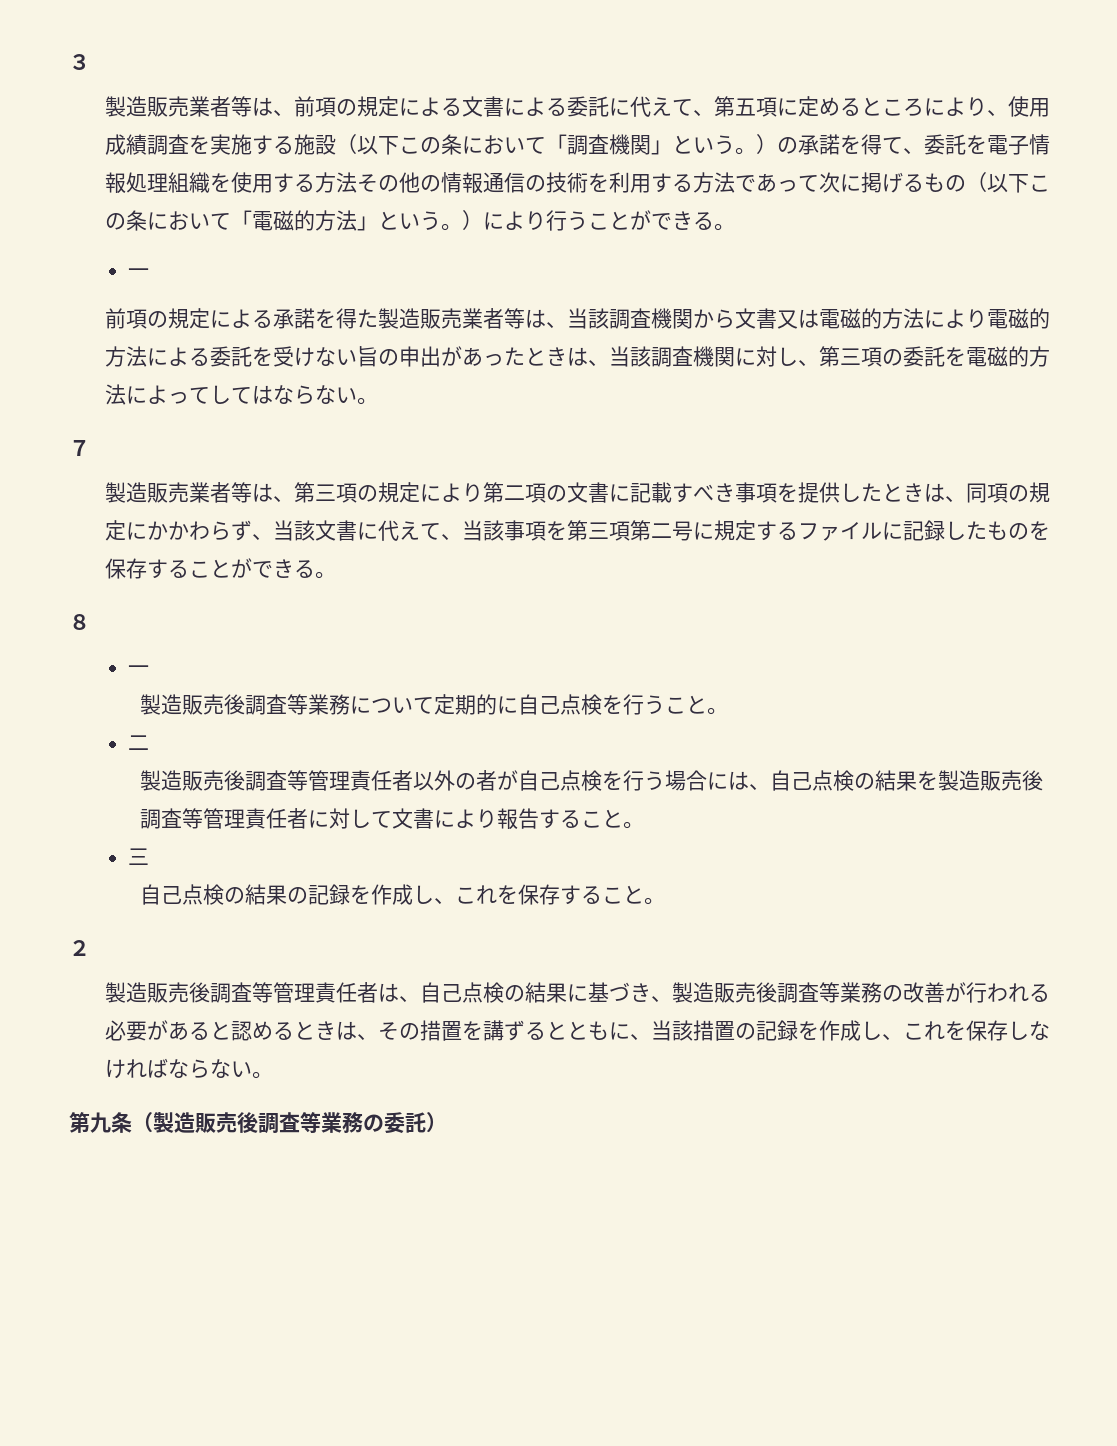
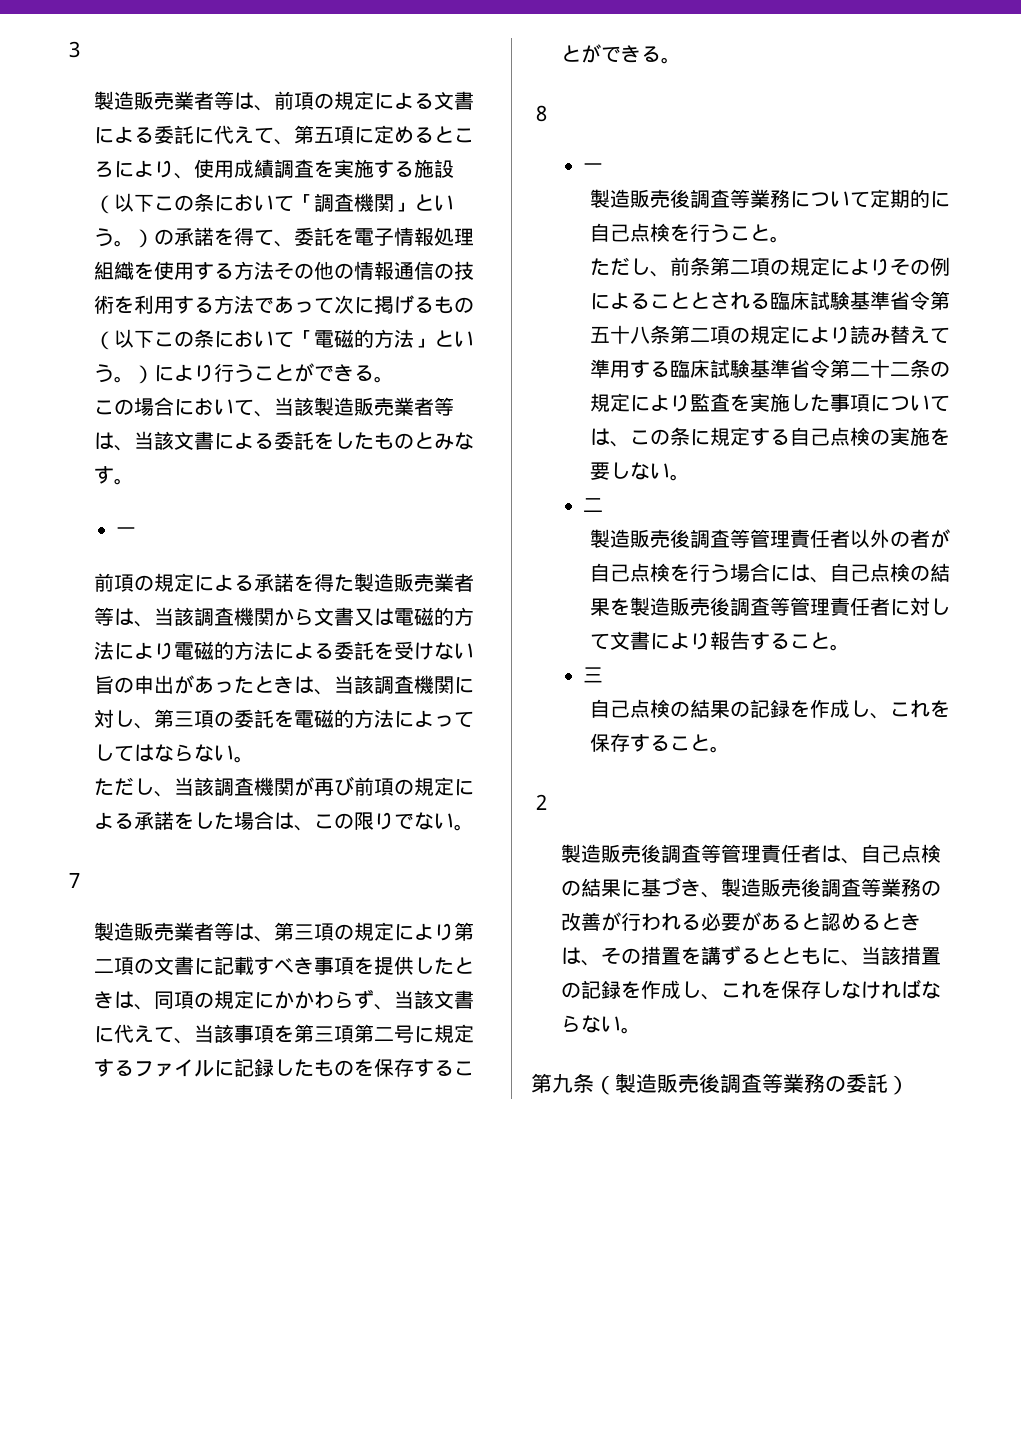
+ この場合において、当該製造販売業者等は、当該文書による委託をしたものとみなす。
+ ただし、当該調査機関が再び前項の規定による承諾をした場合は、この限りでない。
+ ただし、前条第二項の規定によりその例によることとされる臨床試験基準省令第五十八条第二項の規定により読み替えて準用する臨床試験基準省令第二十二条の規定により監査を実施した事項については、この条に規定する自己点検の実施を要しない。

